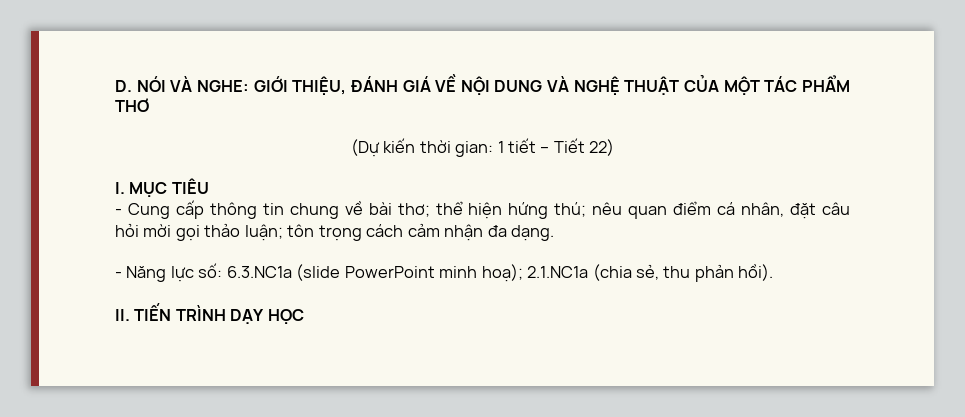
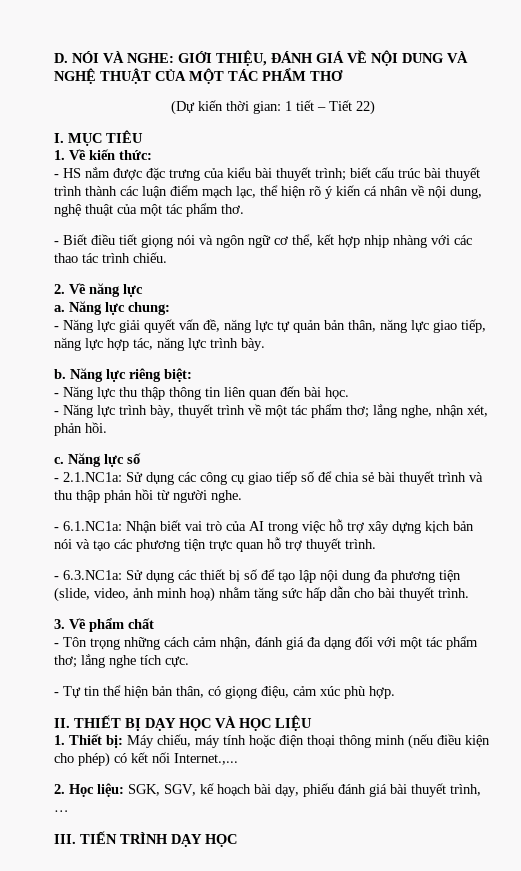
- - Cung cấp thông tin chung về bài thơ; thể hiện hứng thú; nêu quan điểm cá nhân, đặt câu hỏi mời gọi thảo luận; tôn trọng cách cảm nhận đa dạng.
- - Năng lực số: 6.3.NC1a (slide PowerPoint minh hoạ); 2.1.NC1a (chia sẻ, thu phản hồi).
- II. TIẾN TRÌNH DẠY HỌC
+ 1. Về kiến thức:
+ - HS nắm được đặc trưng của kiểu bài thuyết trình; biết cấu trúc bài thuyết trình thành các luận điểm mạch lạc, thể hiện rõ ý kiến cá nhân về nội dung, nghệ thuật của một tác phẩm thơ.
+ - Biết điều tiết giọng nói và ngôn ngữ cơ thể, kết hợp nhịp nhàng với các thao tác trình chiếu.
+ 2. Về năng lực
+ a. Năng lực chung:
+ - Năng lực giải quyết vấn đề, năng lực tự quản bản thân, năng lực giao tiếp, năng lực hợp tác, năng lực trình bày.
+ b. Năng lực riêng biệt:
+ - Năng lực thu thập thông tin liên quan đến bài học.
+ - Năng lực trình bày, thuyết trình về một tác phẩm thơ; lắng nghe, nhận xét, phản hồi.
+ c. Năng lực số
+ - 2.1.NC1a: Sử dụng các công cụ giao tiếp số để chia sẻ bài thuyết trình và thu thập phản hồi từ người nghe.
+ - 6.1.NC1a: Nhận biết vai trò của AI trong việc hỗ trợ xây dựng kịch bản nói và tạo các phương tiện trực quan hỗ trợ thuyết trình.
+ - 6.3.NC1a: Sử dụng các thiết bị số để tạo lập nội dung đa phương tiện (slide, video, ảnh minh hoạ) nhằm tăng sức hấp dẫn cho bài thuyết trình.
+ 3. Về phẩm chất
+ - Tôn trọng những cách cảm nhận, đánh giá đa dạng đối với một tác phẩm thơ; lắng nghe tích cực.
+ - Tự tin thể hiện bản thân, có giọng điệu, cảm xúc phù hợp.
+ II. THIẾT BỊ DẠY HỌC VÀ HỌC LIỆU
+ 1. Thiết bị: Máy chiếu, máy tính hoặc điện thoại thông minh (nếu điều kiện cho phép) có kết nối Internet.,...
+ 2. Học liệu: SGK, SGV, kế hoạch bài dạy, phiếu đánh giá bài thuyết trình, …
+ III. TIẾN TRÌNH DẠY HỌC

